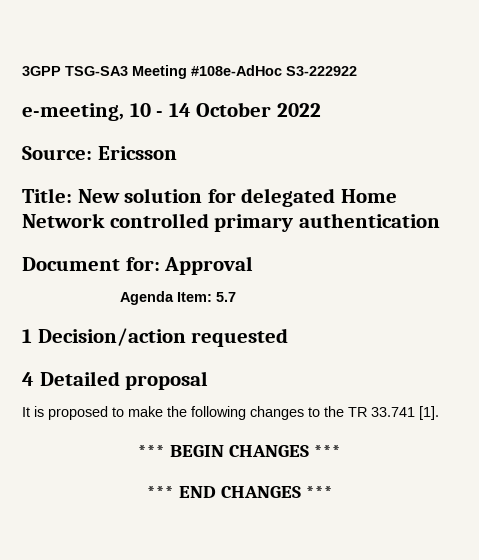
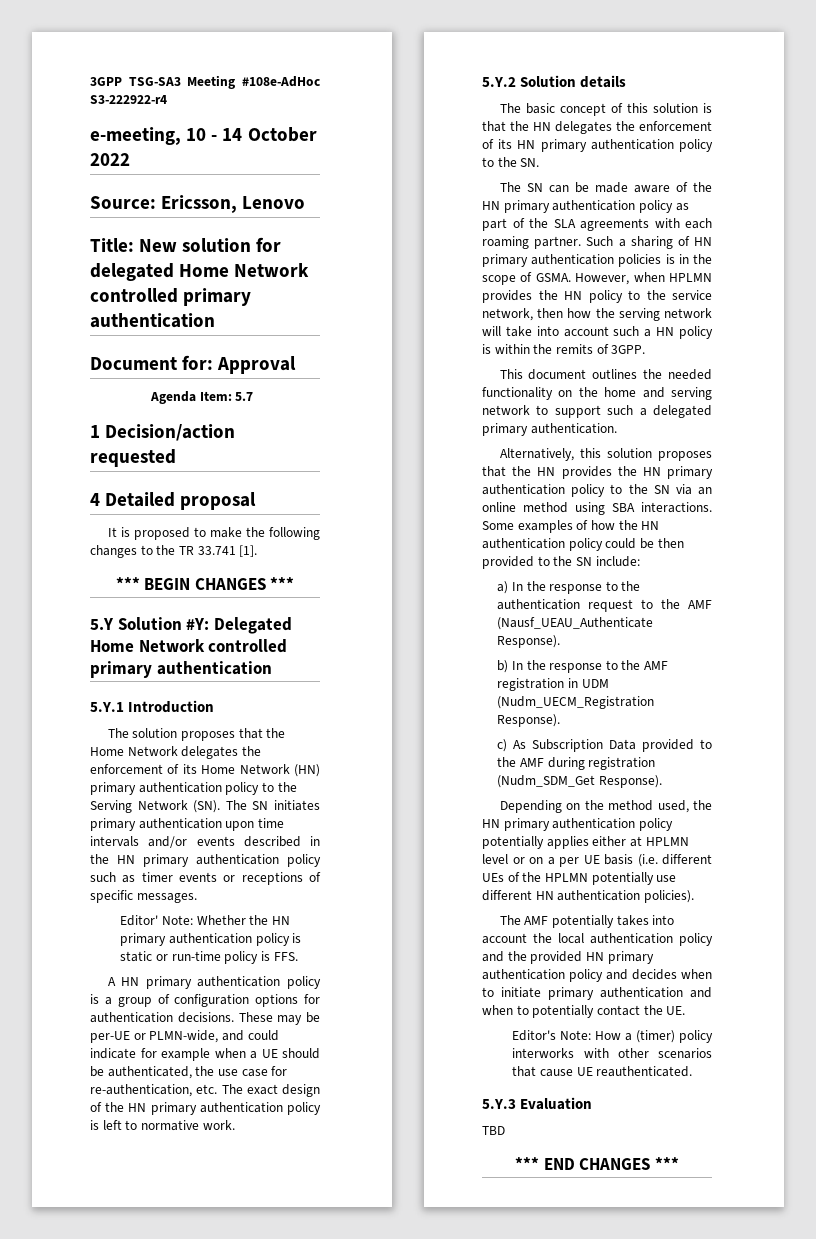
- 3GPP TSG-SA3 Meeting #108e-AdHoc S3-222922
+ 3GPP TSG-SA3 Meeting #108e-AdHoc S3-222922-r4
- Source: Ericsson
+ Source: Ericsson, Lenovo
+ 5.Y Solution #Y: Delegated Home Network controlled primary authentication
+ 5.Y.1 Introduction
+ The solution proposes that the Home Network delegates the enforcement of its Home Network (HN) primary authentication policy to the Serving Network (SN). The SN initiates primary authentication upon time intervals and/or events described in the HN primary authentication policy such as timer events or receptions of specific messages.
+ Editor' Note: Whether the HN primary authentication policy is static or run-time policy is FFS.
+ A HN primary authentication policy is a group of configuration options for authentication decisions. These may be per-UE or PLMN-wide, and could indicate for example when a UE should be authenticated, the use case for re-authentication, etc. The exact design of the HN primary authentication policy is left to normative work.
+ 5.Y.2 Solution details
+ The basic concept of this solution is that the HN delegates the enforcement of its HN primary authentication policy to the SN.
+ The SN can be made aware of the HN primary authentication policy as part of the SLA agreements with each roaming partner. Such a sharing of HN primary authentication policies is in the scope of GSMA. However, when HPLMN provides the HN policy to the service network, then how the serving network will take into account such a HN policy is within the remits of 3GPP.
+ This document outlines the needed functionality on the home and serving network to support such a delegated primary authentication.
+ Alternatively, this solution proposes that the HN provides the HN primary authentication policy to the SN via an online method using SBA interactions. Some examples of how the HN authentication policy could be then provided to the SN include:
+ a) In the response to the authentication request to the AMF (Nausf_UEAU_Authenticate Response).
+ b) In the response to the AMF registration in UDM (Nudm_UECM_Registration Response).
+ c) As Subscription Data provided to the AMF during registration (Nudm_SDM_Get Response).
+ Depending on the method used, the HN primary authentication policy potentially applies either at HPLMN level or on a per UE basis (i.e. different UEs of the HPLMN potentially use different HN authentication policies).
+ The AMF potentially takes into account the local authentication policy and the provided HN primary authentication policy and decides when to initiate primary authentication and when to potentially contact the UE.
+ Editor's Note: How a (timer) policy interworks with other scenarios that cause UE reauthenticated.
+ 5.Y.3 Evaluation
+ TBD

